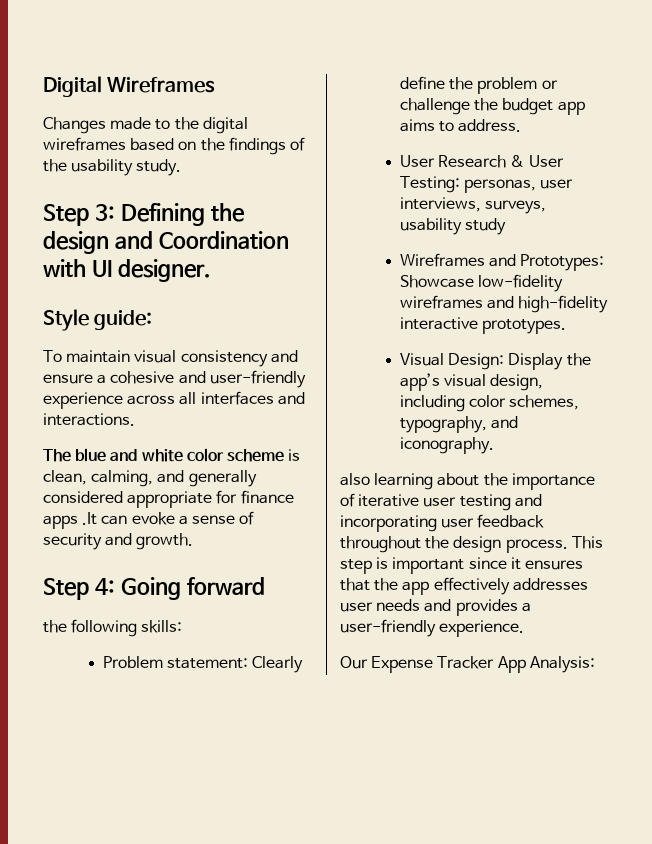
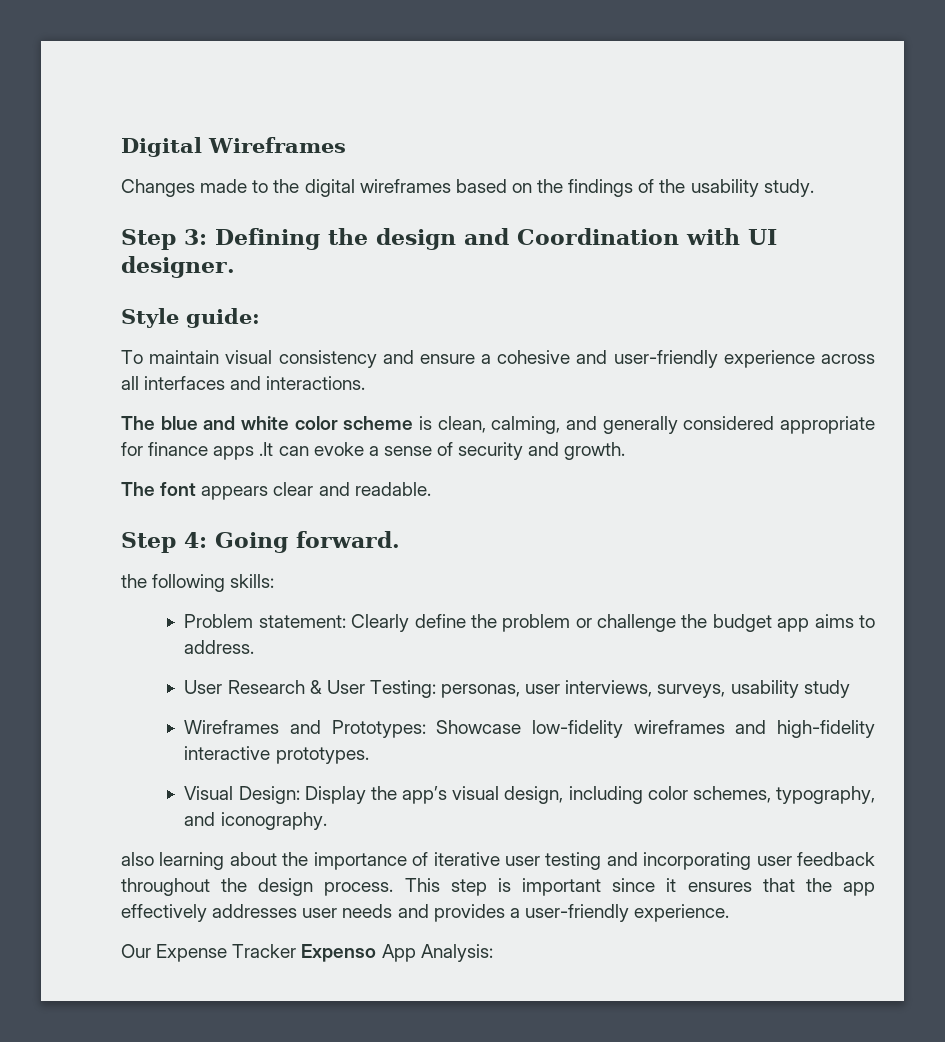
+ The font appears clear and readable.
- Step 4: Going forward
+ Step 4: Going forward.
- Our Expense Tracker App Analysis:
+ Our Expense Tracker Expenso App Analysis:

